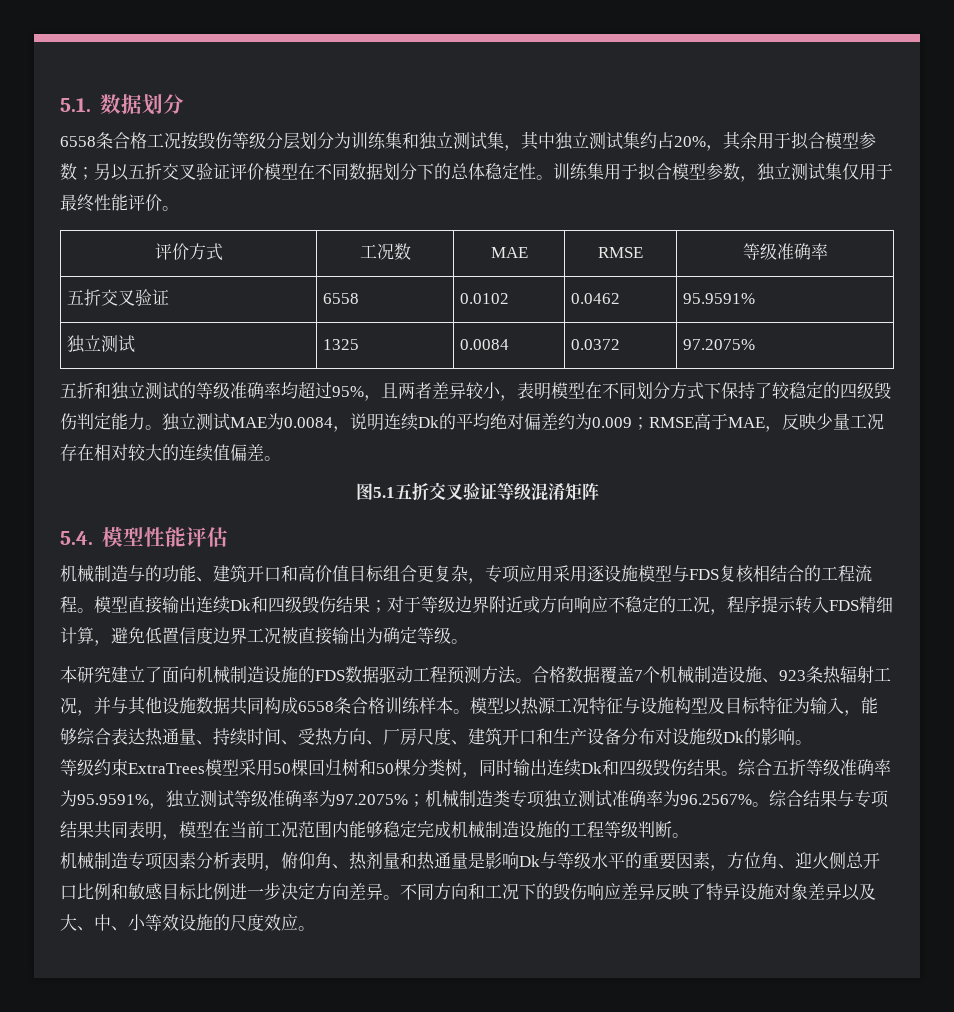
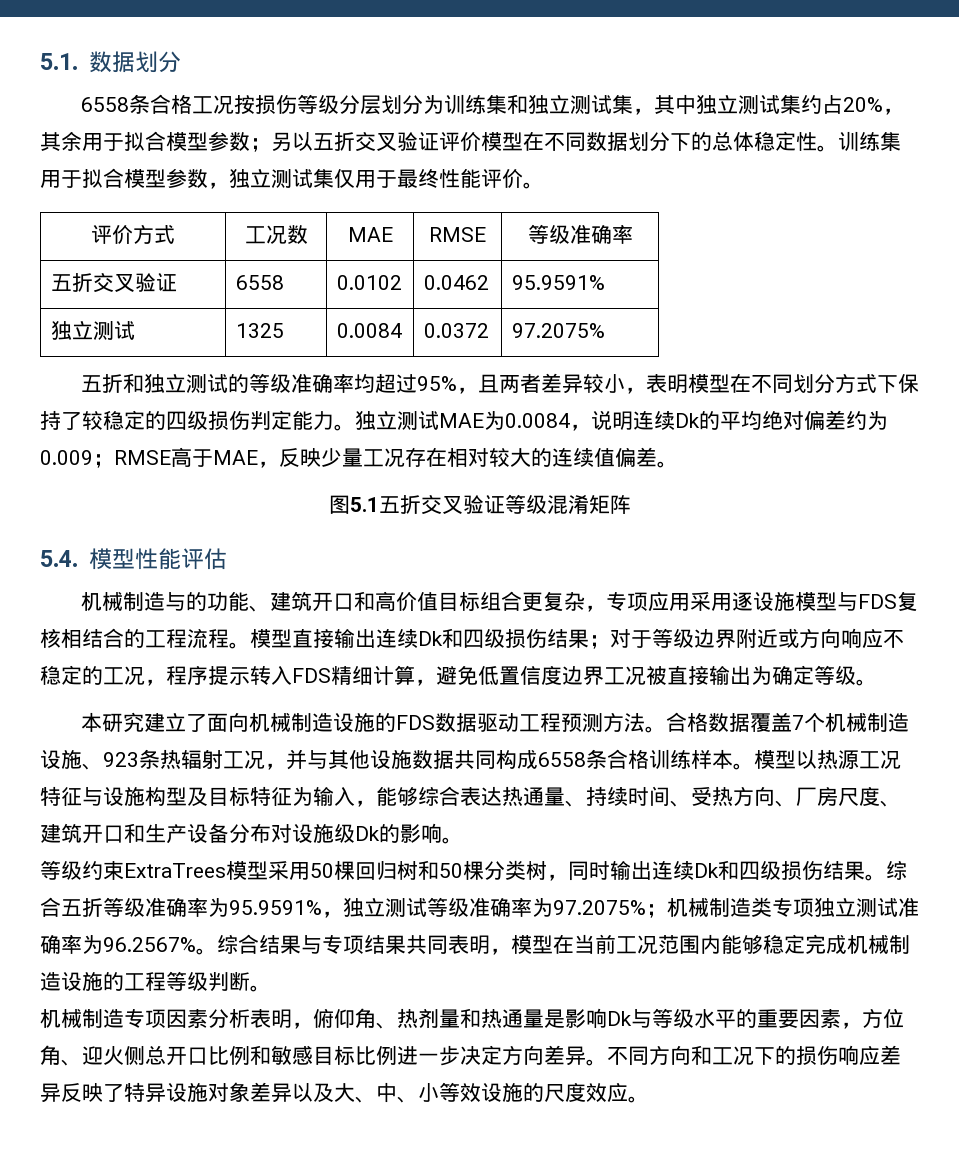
- 6558条合格工况按毁伤等级分层划分为训练集和独立测试集，其中独立测试集约占20%，其余用于拟合模型参数；另以五折交叉验证评价模型在不同数据划分下的总体稳定性。
+ 6558条合格工况按损伤等级分层划分为训练集和独立测试集，其中独立测试集约占20%，其余用于拟合模型参数；另以五折交叉验证评价模型在不同数据划分下的总体稳定性。
- 五折和独立测试的等级准确率均超过95%，且两者差异较小，表明模型在不同划分方式下保持了较稳定的四级毁伤判定能力。
+ 五折和独立测试的等级准确率均超过95%，且两者差异较小，表明模型在不同划分方式下保持了较稳定的四级损伤判定能力。
- 模型直接输出连续Dk和四级毁伤结果；对于等级边界附近或方向响应不稳定的工况，程序提示转入FDS精细计算，避免低置信度边界工况被直接输出为确定等级。
+ 模型直接输出连续Dk和四级损伤结果；对于等级边界附近或方向响应不稳定的工况，程序提示转入FDS精细计算，避免低置信度边界工况被直接输出为确定等级。
- 等级约束ExtraTrees模型采用50棵回归树和50棵分类树，同时输出连续Dk和四级毁伤结果。
+ 等级约束ExtraTrees模型采用50棵回归树和50棵分类树，同时输出连续Dk和四级损伤结果。
- 不同方向和工况下的毁伤响应差异反映了特异设施对象差异以及大、中、小等效设施的尺度效应。
+ 不同方向和工况下的损伤响应差异反映了特异设施对象差异以及大、中、小等效设施的尺度效应。

